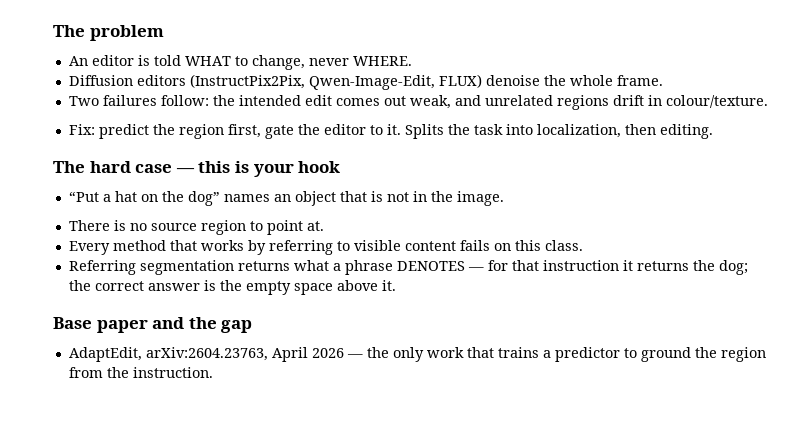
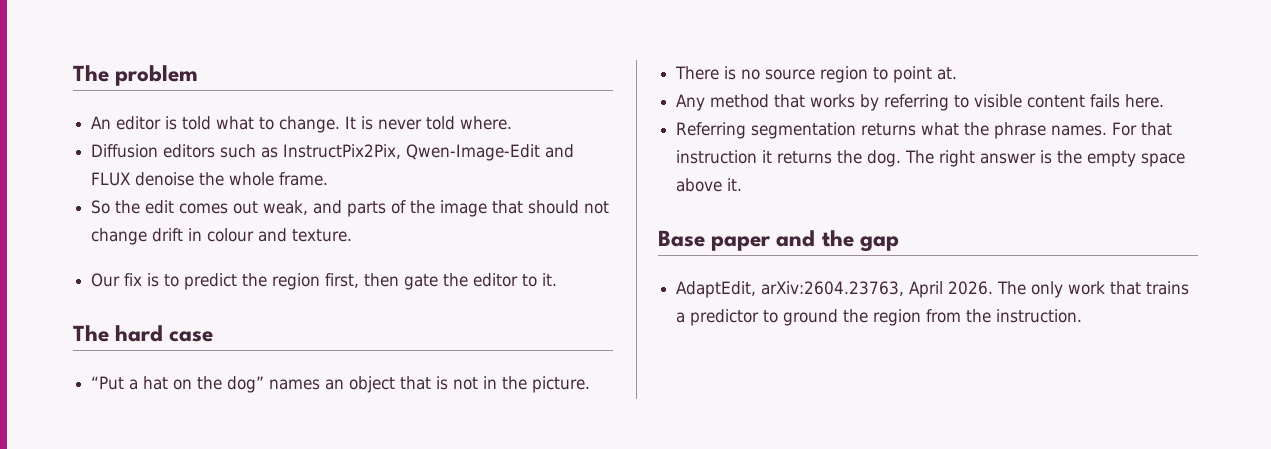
- An editor is told WHAT to change, never WHERE.
- Diffusion editors (InstructPix2Pix, Qwen-Image-Edit, FLUX) denoise the whole frame.
+ An editor is told what to change. It is never told where.
+ Diffusion editors such as InstructPix2Pix, Qwen-Image-Edit and FLUX denoise the whole frame.
- Two failures follow: the intended edit comes out weak, and unrelated regions drift in colour/texture.
- Fix: predict the region first, gate the editor to it. Splits the task into localization, then editing.
- The hard case — this is your hook
+ So the edit comes out weak, and parts of the image that should not change drift in colour and texture.
+ Our fix is to predict the region first, then gate the editor to it.
+ The hard case
- “Put a hat on the dog” names an object that is not in the image.
+ “Put a hat on the dog” names an object that is not in the picture.
- Every method that works by referring to visible content fails on this class.
+ Any method that works by referring to visible content fails here.
- Referring segmentation returns what a phrase DENOTES — for that instruction it returns the dog; the correct answer is the empty space above it.
+ Referring segmentation returns what the phrase names. For that instruction it returns the dog. The right answer is the empty space above it.
- AdaptEdit, arXiv:2604.23763, April 2026 — the only work that trains a predictor to ground the region from the instruction.
+ AdaptEdit, arXiv:2604.23763, April 2026. The only work that trains a predictor to ground the region from the instruction.

